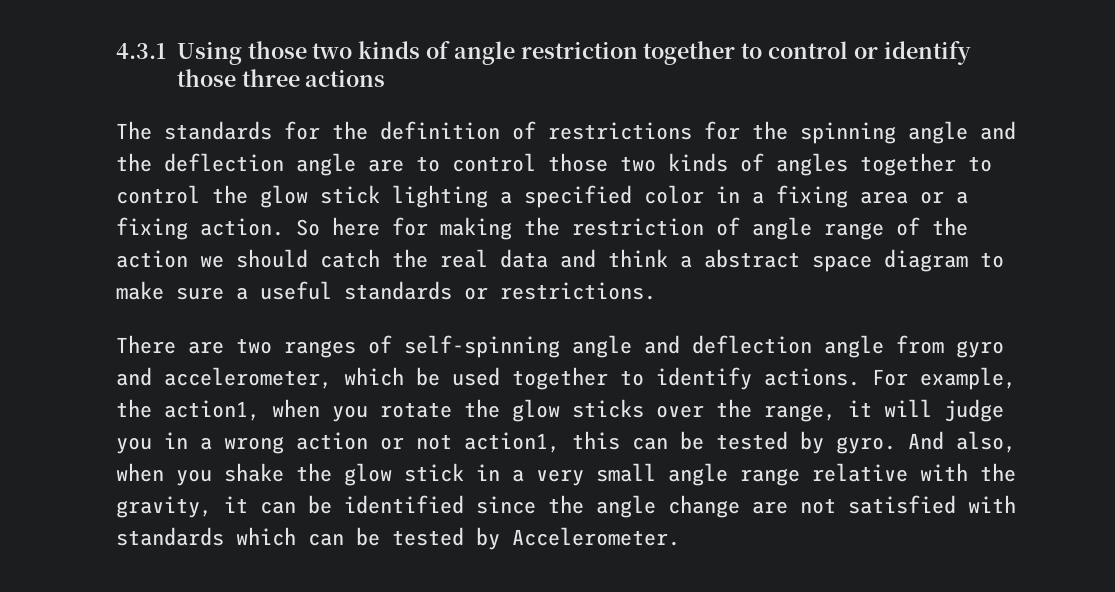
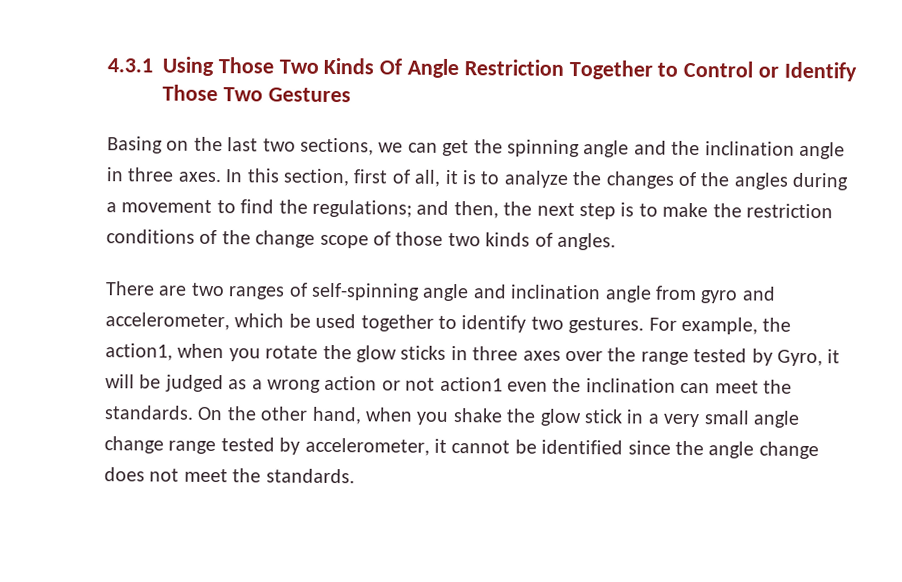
- 4.3.1 Using those two kinds of angle restriction together to control or identify those three actions
- The standards for the definition of restrictions for the spinning angle and the deflection angle are to control those two kinds of angles together to control the glow stick lighting a specified color in a fixing area or a fixing action. So here for making the restriction of angle range of the action we should catch the real data and think a abstract space diagram to make sure a useful standards or restrictions.
+ 4.3.1 Using Those Two Kinds Of Angle Restriction Together to Control or Identify Those Two Gestures
+ Basing on the last two sections, we can get the spinning angle and the inclination angle in three axes. In this section, first of all, it is to analyze the changes of the angles during a movement to find the regulations; and then, the next step is to make the restriction conditions of the change scope of those two kinds of angles.
- There are two ranges of self-spinning angle and deflection angle from gyro and accelerometer, which be used together to identify actions.
+ There are two ranges of self-spinning angle and inclination angle from gyro and accelerometer, which be used together to identify two gestures.
- For example, the action1, when you rotate the glow sticks over the range, it will judge you in a wrong action or not action1, this can be tested by gyro. And also, when you shake the glow stick in a very small angle range relative with the gravity, it can be identified since the angle change are not satisfied with standards which can be tested by Accelerometer.
+ For example, the action1, when you rotate the glow sticks in three axes over the range tested by Gyro, it will be judged as a wrong action or not action1 even the inclination can meet the standards. On the other hand, when you shake the glow stick in a very small angle change range tested by accelerometer, it cannot be identified since the angle change does not meet the standards.

